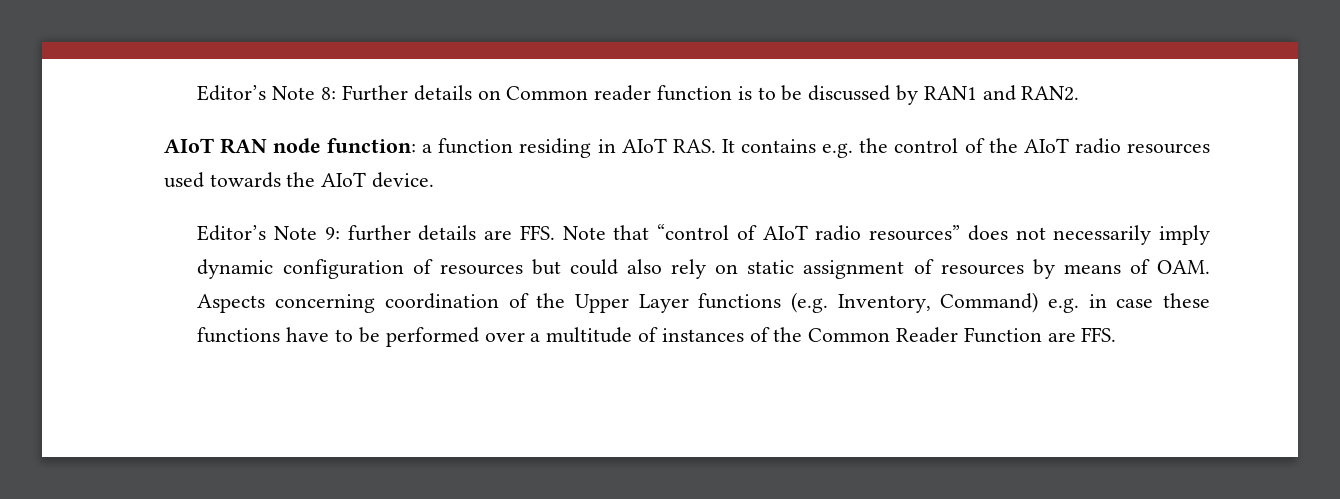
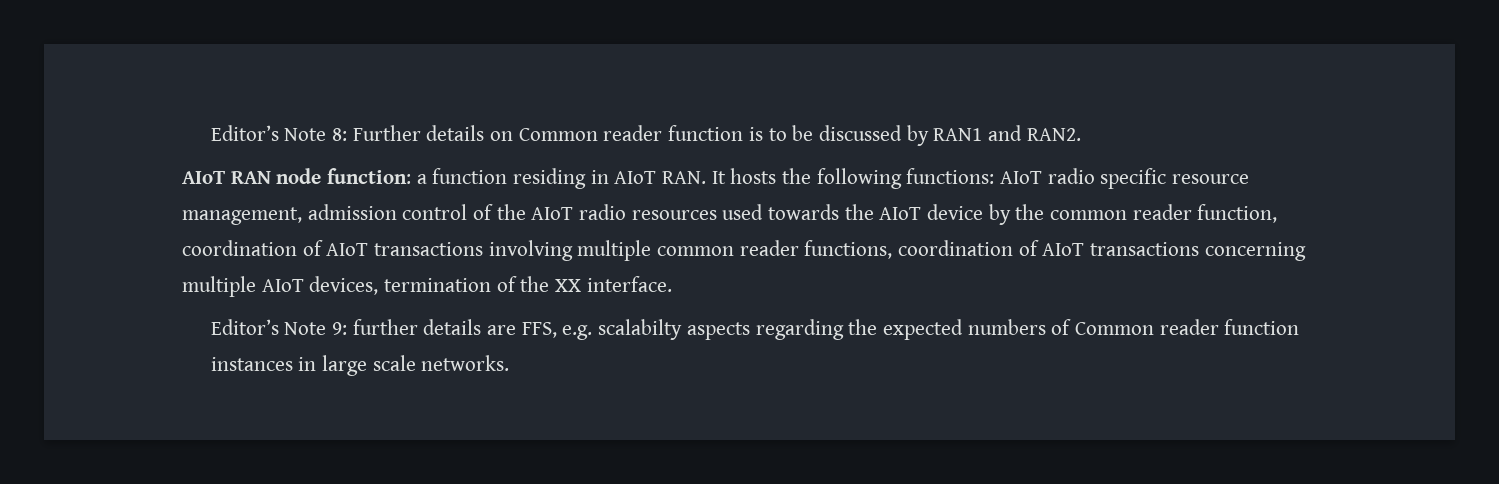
- AIoT RAN node function: a function residing in AIoT RAS. It contains e.g. the control of the AIoT radio resources used towards the AIoT device.
+ AIoT RAN node function: a function residing in AIoT RAN. It hosts the following functions: AIoT radio specific resource management, admission control of the AIoT radio resources used towards the AIoT device by the common reader function, coordination of AIoT transactions involving multiple common reader functions, coordination of AIoT transactions concerning multiple AIoT devices, termination of the XX interface.
- Editor’s Note 9: further details are FFS. Note that “control of AIoT radio resources” does not necessarily imply dynamic configuration of resources but could also rely on static assignment of resources by means of OAM. Aspects concerning coordination of the Upper Layer functions (e.g. Inventory, Command) e.g. in case these functions have to be performed over a multitude of instances of the Common Reader Function are FFS.
+ Editor’s Note 9: further details are FFS, e.g. scalabilty aspects regarding the expected numbers of Common reader function instances in large scale networks.

